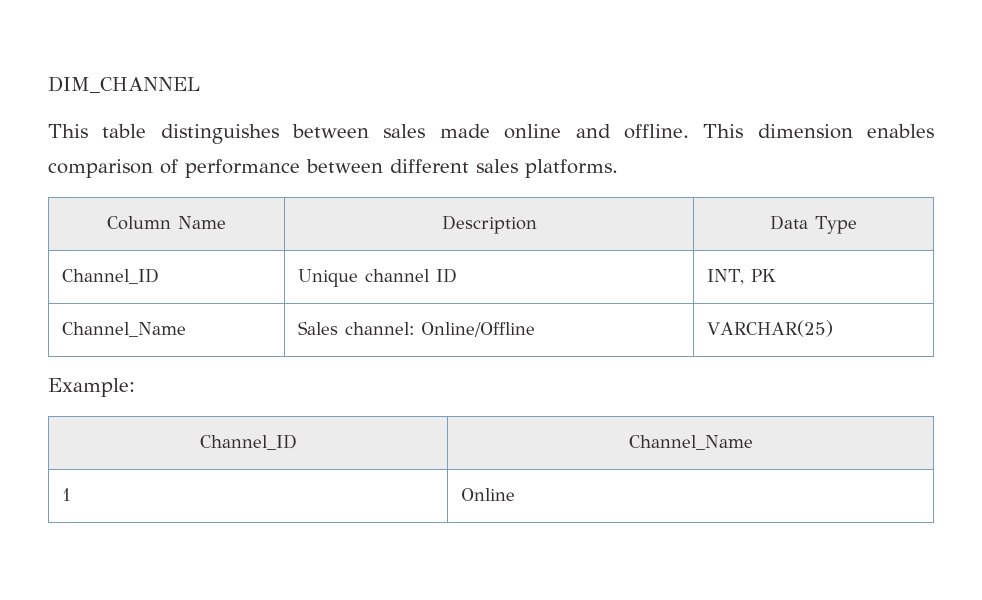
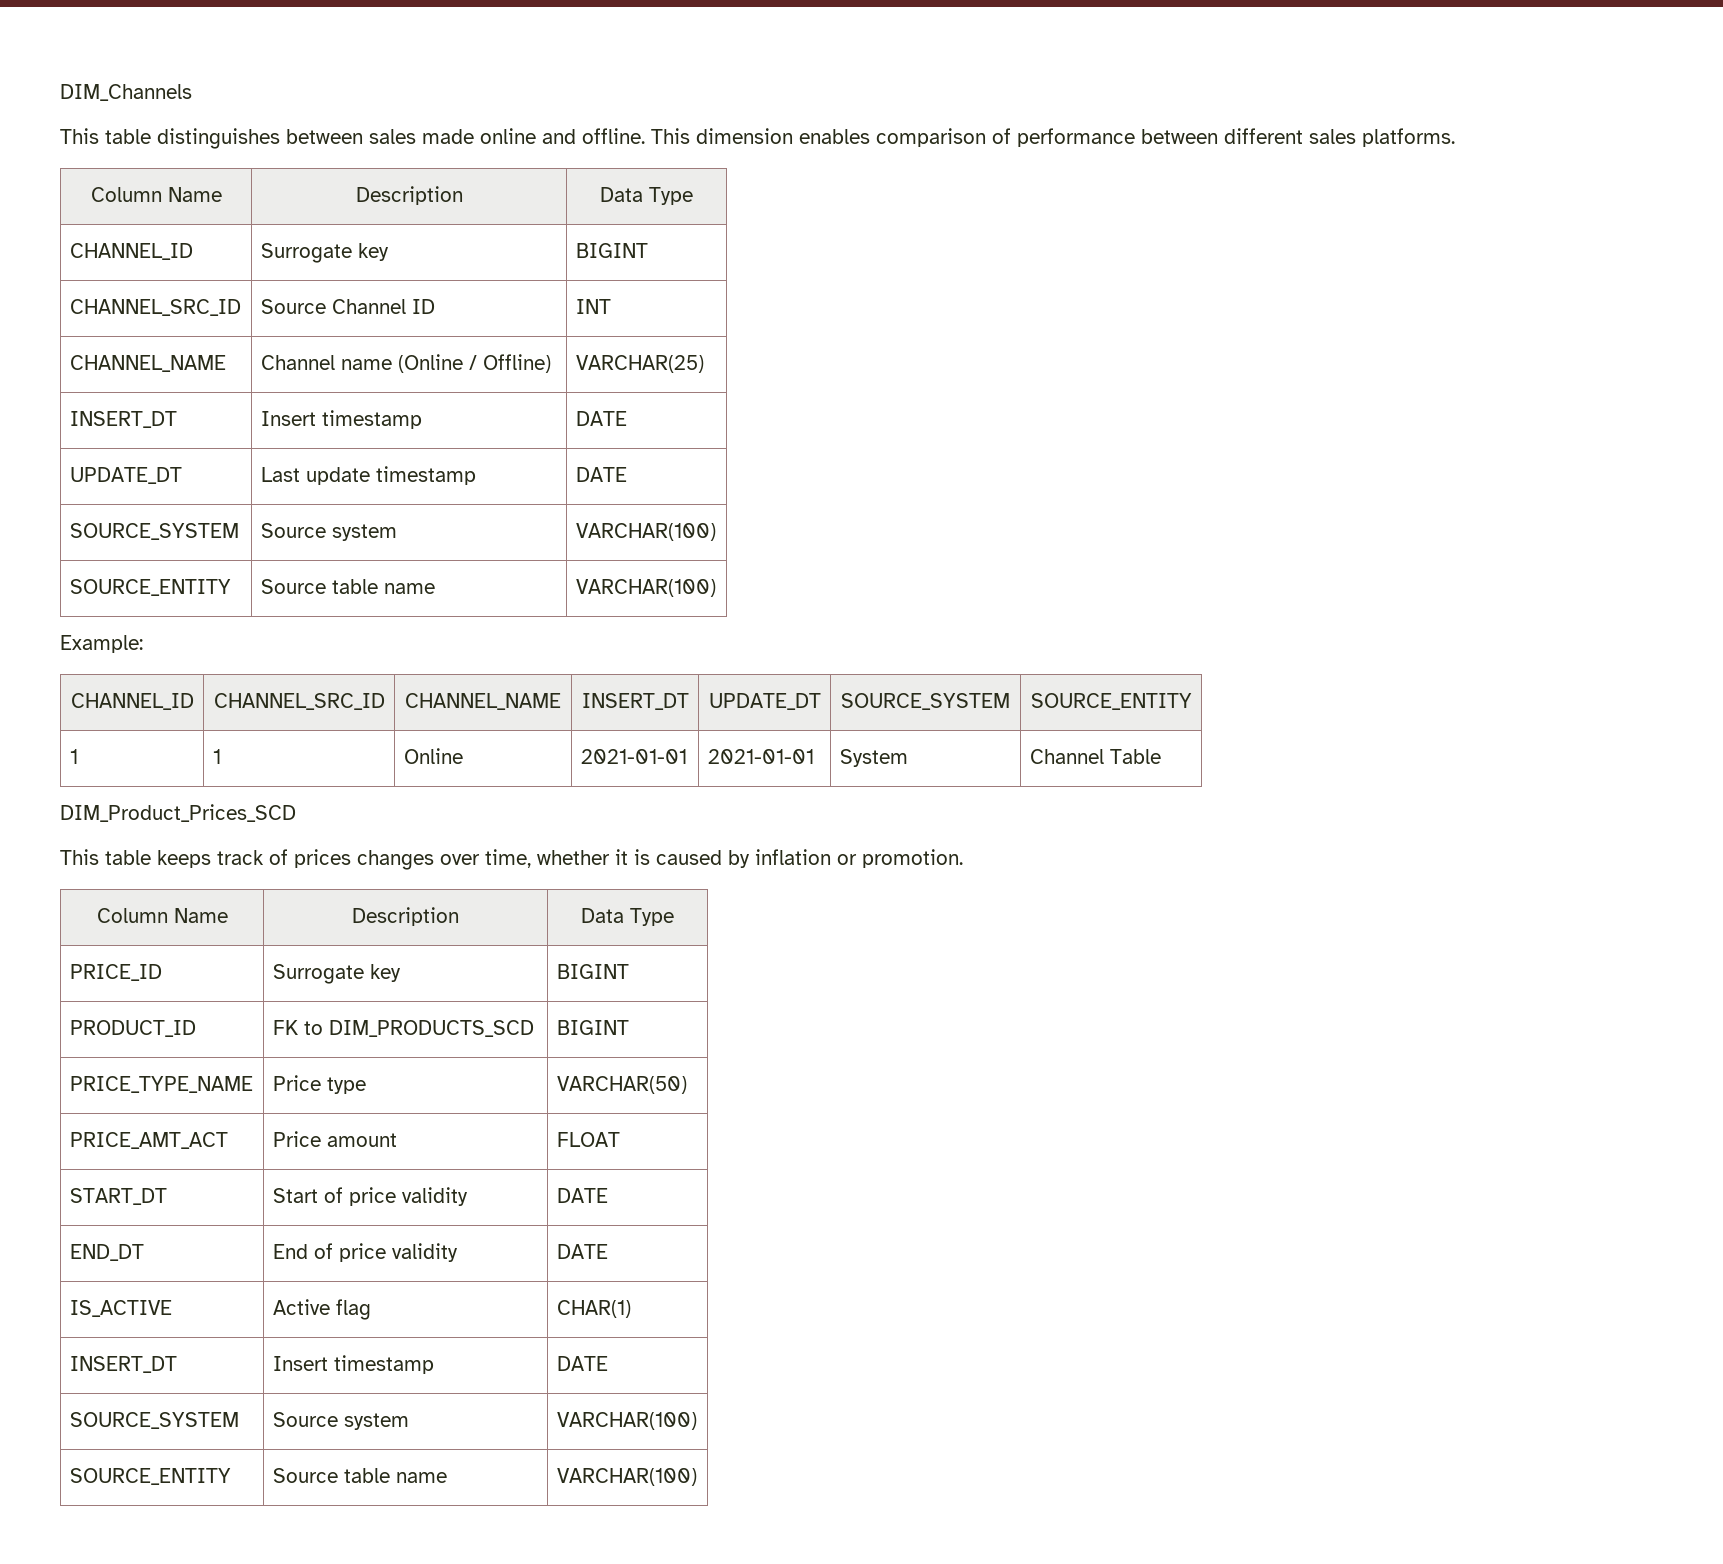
- DIM_CHANNEL
+ DIM_Channels
- Channel_ID | Unique channel ID | INT, PK
- Channel_Name | Sales channel: Online/Offline | VARCHAR(25)
+ CHANNEL_ID | Surrogate key | BIGINT
+ CHANNEL_SRC_ID | Source Channel ID | INT
+ CHANNEL_NAME | Channel name (Online / Offline) | VARCHAR(25)
+ INSERT_DT | Insert timestamp | DATE
+ UPDATE_DT | Last update timestamp | DATE
+ SOURCE_SYSTEM | Source system | VARCHAR(100)
+ SOURCE_ENTITY | Source table name | VARCHAR(100)
  Example:
- Channel_ID | Channel_Name
- 1 | Online
+ CHANNEL_ID | CHANNEL_SRC_ID | CHANNEL_NAME | INSERT_DT | UPDATE_DT | SOURCE_SYSTEM | SOURCE_ENTITY
+ 1 | 1 | Online | 2021-01-01 | 2021-01-01 | System | Channel Table
+ DIM_Product_Prices_SCD
+ This table keeps track of prices changes over time, whether it is caused by inflation or promotion.
+ Column Name | Description | Data Type
+ PRICE_ID | Surrogate key | BIGINT
+ PRODUCT_ID | FK to DIM_PRODUCTS_SCD | BIGINT
+ PRICE_TYPE_NAME | Price type | VARCHAR(50)
+ PRICE_AMT_ACT | Price amount | FLOAT
+ START_DT | Start of price validity | DATE
+ END_DT | End of price validity | DATE
+ IS_ACTIVE | Active flag | CHAR(1)
+ INSERT_DT | Insert timestamp | DATE
+ SOURCE_SYSTEM | Source system | VARCHAR(100)
+ SOURCE_ENTITY | Source table name | VARCHAR(100)

